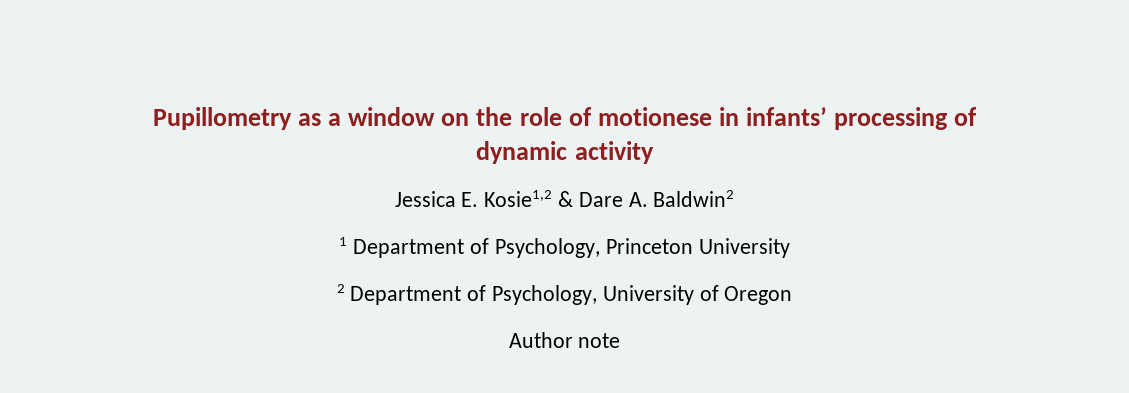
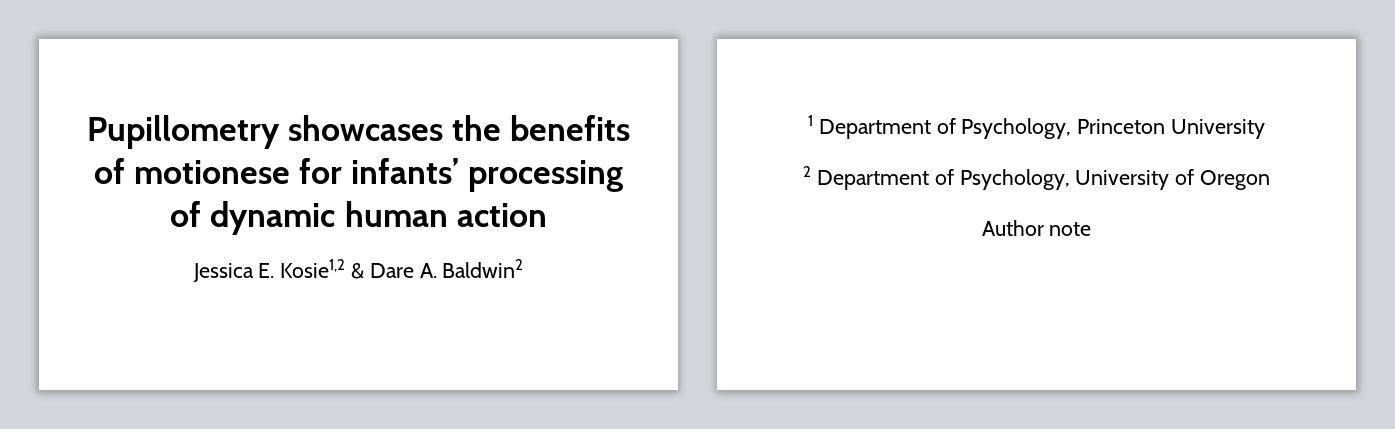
- Pupillometry as a window on the role of motionese in infants’ processing of dynamic activity
+ Pupillometry showcases the benefits of motionese for infants’ processing of dynamic human action

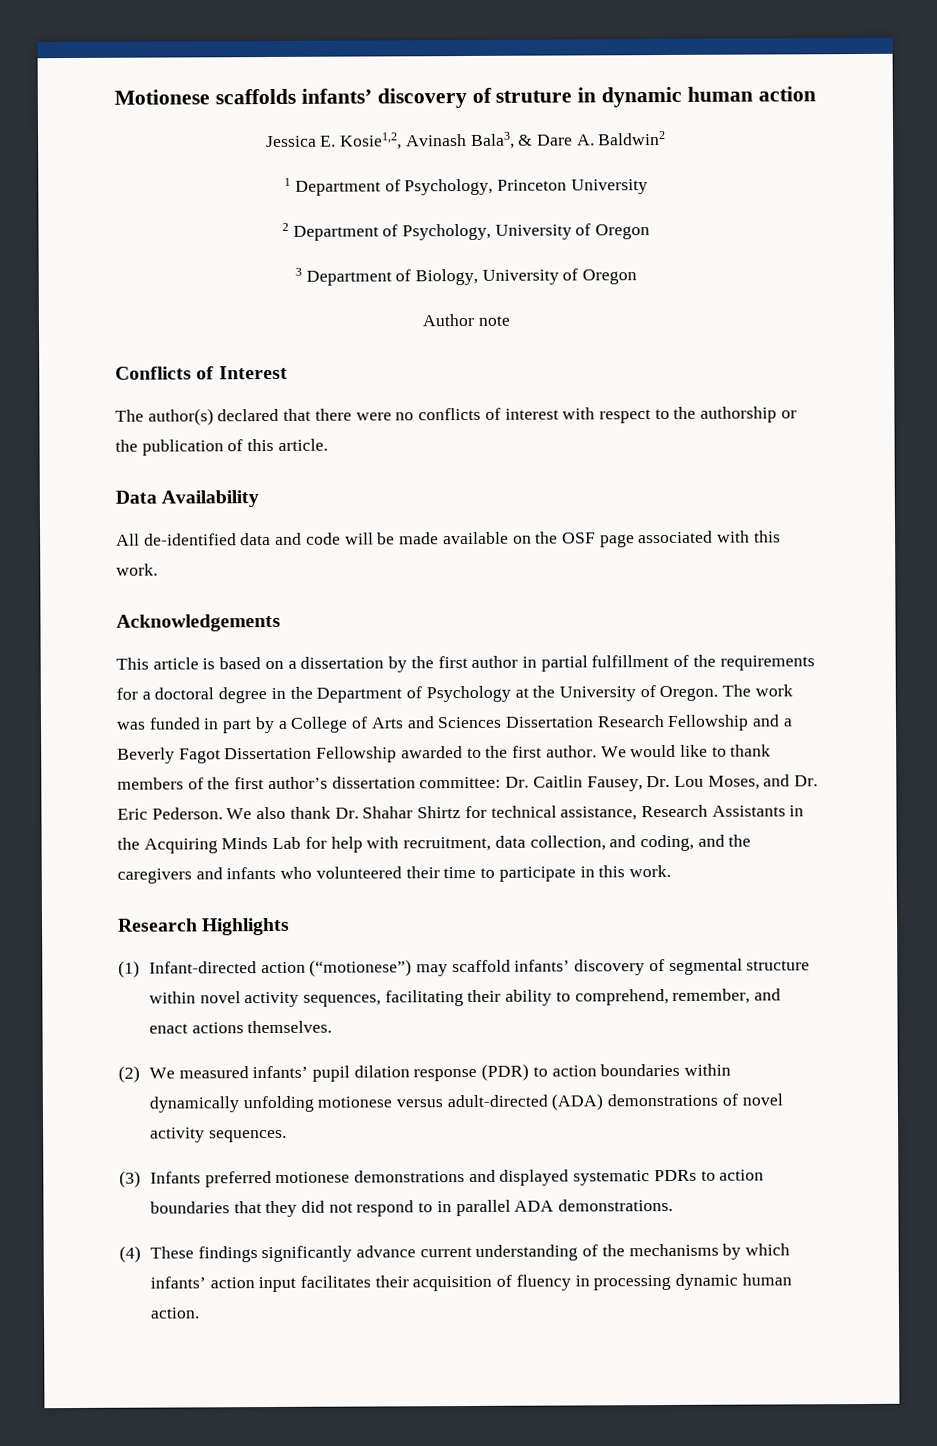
- Pupillometry showcases the benefits of motionese for infants’ processing of dynamic human action
+ Motionese scaffolds infants’ discovery of struture in dynamic human action
- Jessica E. Kosie1,2 & Dare A. Baldwin2
+ Jessica E. Kosie1,2, Avinash Bala3, & Dare A. Baldwin2
+ 3 Department of Biology, University of Oregon
  Author note
+ Conflicts of Interest
+ The author(s) declared that there were no conflicts of interest with respect to the authorship or the publication of this article.
+ Data Availability
+ All de-identified data and code will be made available on the OSF page associated with this work.
+ Acknowledgements
+ This article is based on a dissertation by the first author in partial fulfillment of the requirements for a doctoral degree in the Department of Psychology at the University of Oregon. The work was funded in part by a College of Arts and Sciences Dissertation Research Fellowship and a Beverly Fagot Dissertation Fellowship awarded to the first author. We would like to thank members of the first author’s dissertation committee: Dr. Caitlin Fausey, Dr. Lou Moses, and Dr. Eric Pederson. We also thank Dr. Shahar Shirtz for technical assistance, Research Assistants in the Acquiring Minds Lab for help with recruitment, data collection, and coding, and the caregivers and infants who volunteered their time to participate in this work.
+ Research Highlights
+ (1) Infant-directed action (“motionese”) may scaffold infants’ discovery of segmental structure within novel activity sequences, facilitating their ability to comprehend, remember, and enact actions themselves.
+ (2) We measured infants’ pupil dilation response (PDR) to action boundaries within dynamically unfolding motionese versus adult-directed (ADA) demonstrations of novel activity sequences.
+ (3) Infants preferred motionese demonstrations and displayed systematic PDRs to action boundaries that they did not respond to in parallel ADA demonstrations.
+ (4) These findings significantly advance current understanding of the mechanisms by which infants’ action input facilitates their acquisition of fluency in processing dynamic human action.

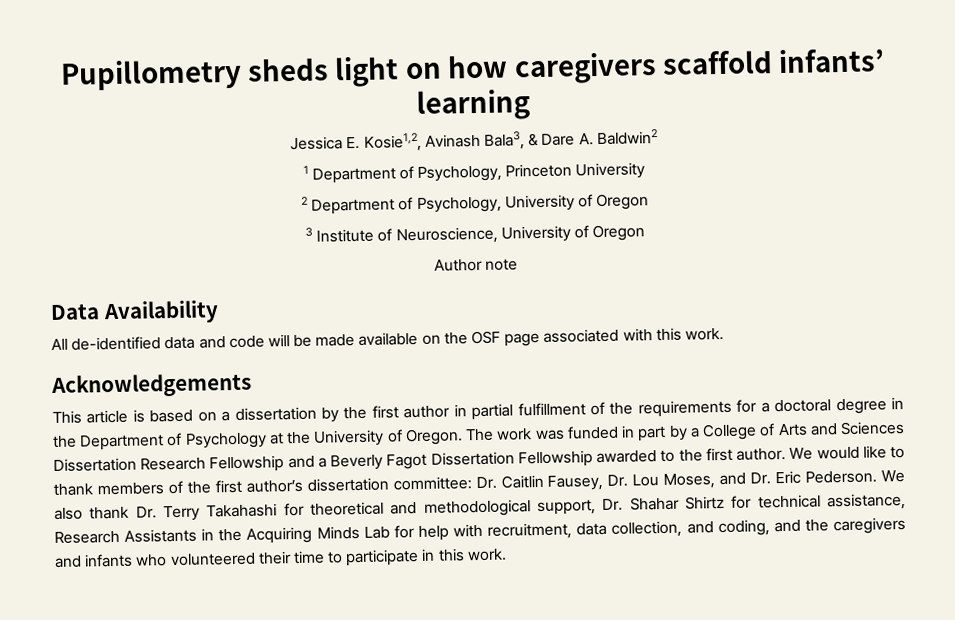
- Motionese scaffolds infants’ discovery of struture in dynamic human action
+ Pupillometry sheds light on how caregivers scaffold infants’ learning
- 3 Department of Biology, University of Oregon
+ 3 Institute of Neuroscience, University of Oregon
- Conflicts of Interest
- The author(s) declared that there were no conflicts of interest with respect to the authorship or the publication of this article.
- We also thank Dr. Shahar Shirtz for technical assistance, Research Assistants in the Acquiring Minds Lab for help with recruitment, data collection, and coding, and the caregivers and infants who volunteered their time to participate in this work.
+ We also thank Dr. Terry Takahashi for theoretical and methodological support, Dr. Shahar Shirtz for technical assistance, Research Assistants in the Acquiring Minds Lab for help with recruitment, data collection, and coding, and the caregivers and infants who volunteered their time to participate in this work.
- Research Highlights
- (1) Infant-directed action (“motionese”) may scaffold infants’ discovery of segmental structure within novel activity sequences, facilitating their ability to comprehend, remember, and enact actions themselves.
- (2) We measured infants’ pupil dilation response (PDR) to action boundaries within dynamically unfolding motionese versus adult-directed (ADA) demonstrations of novel activity sequences.
- (3) Infants preferred motionese demonstrations and displayed systematic PDRs to action boundaries that they did not respond to in parallel ADA demonstrations.
- (4) These findings significantly advance current understanding of the mechanisms by which infants’ action input facilitates their acquisition of fluency in processing dynamic human action.

